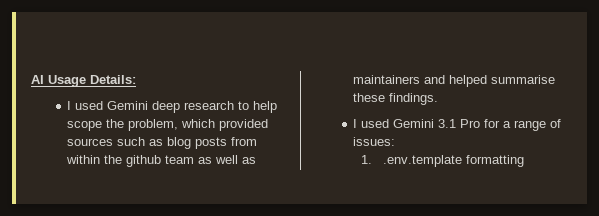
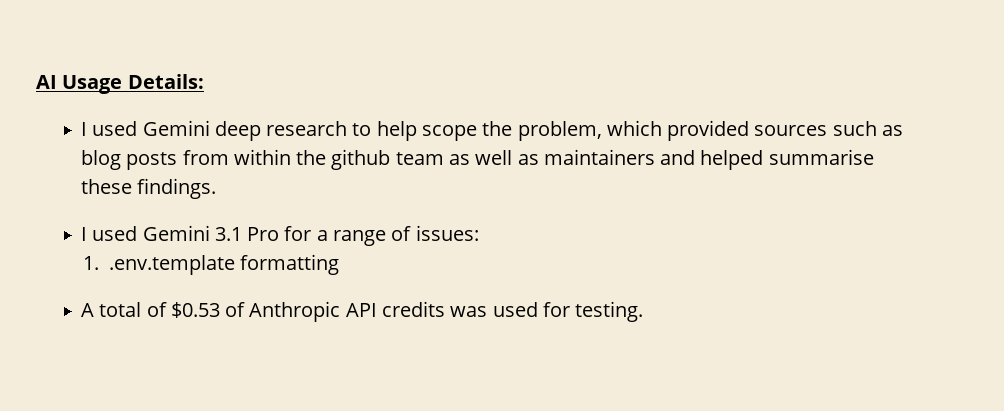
+ A total of $0.53 of Anthropic API credits was used for testing.

